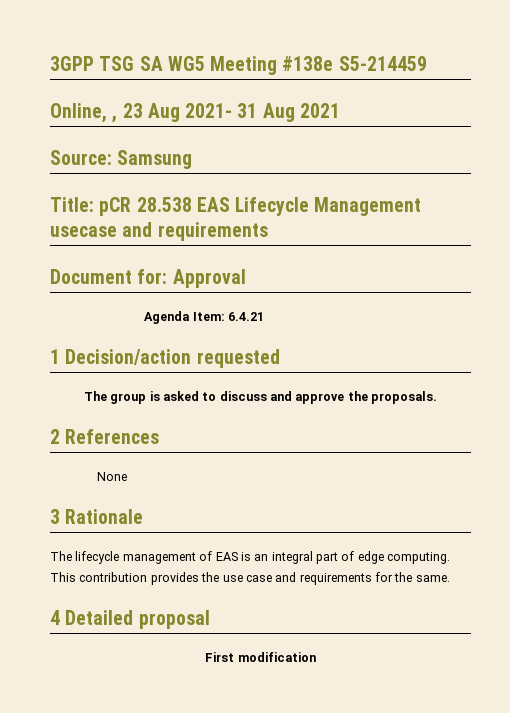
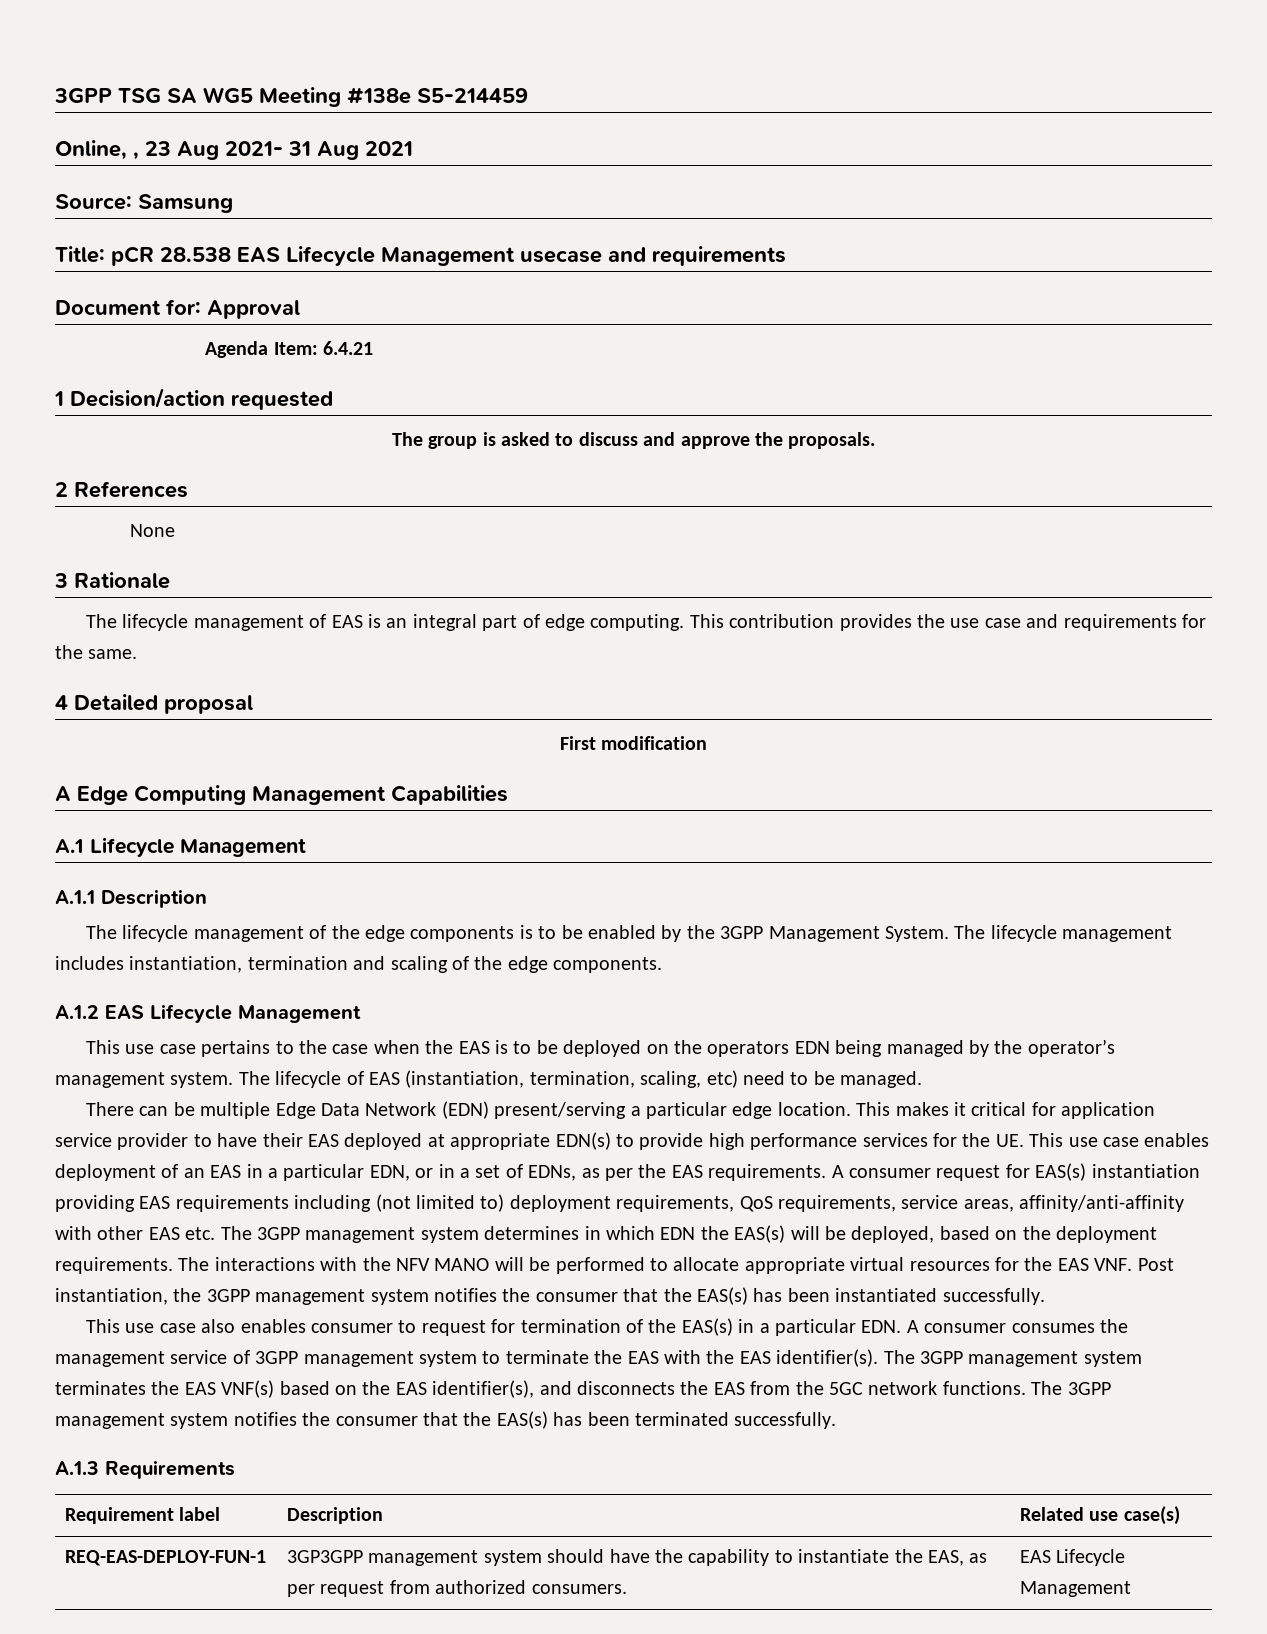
+ A Edge Computing Management Capabilities
+ A.1 Lifecycle Management
+ A.1.1 Description
+ The lifecycle management of the edge components is to be enabled by the 3GPP Management System. The lifecycle management includes instantiation, termination and scaling of the edge components.
+ A.1.2 EAS Lifecycle Management
+ This use case pertains to the case when the EAS is to be deployed on the operators EDN being managed by the operator’s management system. The lifecycle of EAS (instantiation, termination, scaling, etc) need to be managed.
+ There can be multiple Edge Data Network (EDN) present/serving a particular edge location. This makes it critical for application service provider to have their EAS deployed at appropriate EDN(s) to provide high performance services for the UE. This use case enables deployment of an EAS in a particular EDN, or in a set of EDNs, as per the EAS requirements. A consumer request for EAS(s) instantiation providing EAS requirements including (not limited to) deployment requirements, QoS requirements, service areas, affinity/anti-affinity with other EAS etc. The 3GPP management system determines in which EDN the EAS(s) will be deployed, based on the deployment requirements. The interactions with the NFV MANO will be performed to allocate appropriate virtual resources for the EAS VNF. Post instantiation, the 3GPP management system notifies the consumer that the EAS(s) has been instantiated successfully.
+ This use case also enables consumer to request for termination of the EAS(s) in a particular EDN. A consumer consumes the management service of 3GPP management system to terminate the EAS with the EAS identifier(s). The 3GPP management system terminates the EAS VNF(s) based on the EAS identifier(s), and disconnects the EAS from the 5GC network functions. The 3GPP management system notifies the consumer that the EAS(s) has been terminated successfully.
+ A.1.3 Requirements
+ Requirement label | Description | Related use case(s)
+ REQ-EAS-DEPLOY-FUN-1 | 3GP3GPP management system should have the capability to instantiate the EAS, as per request from authorized consumers. | EAS Lifecycle Management

